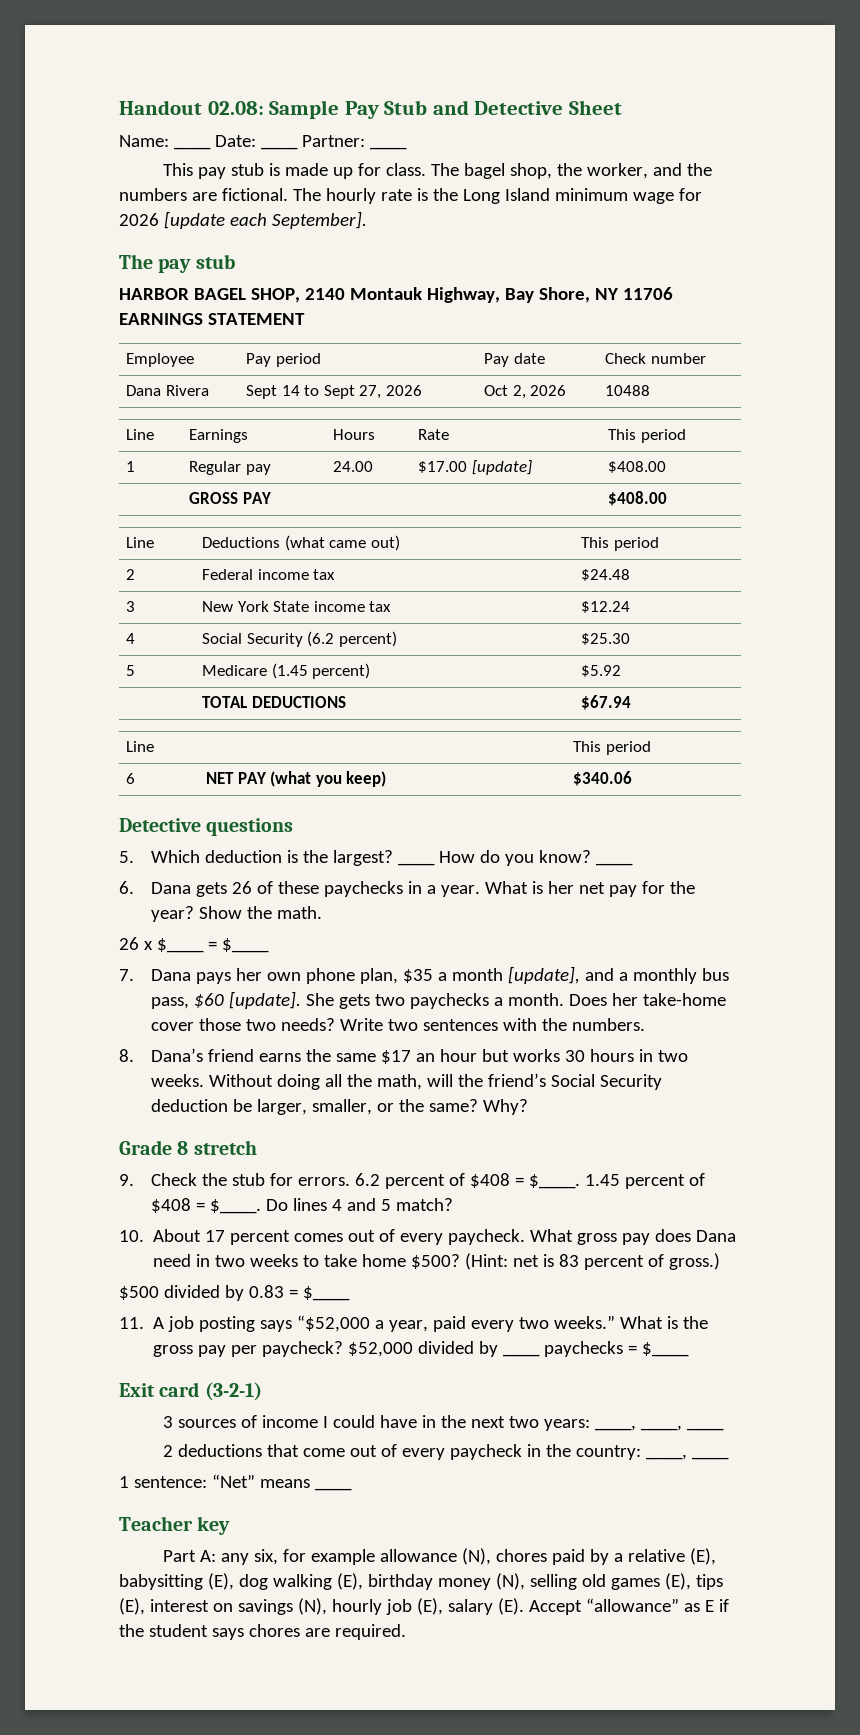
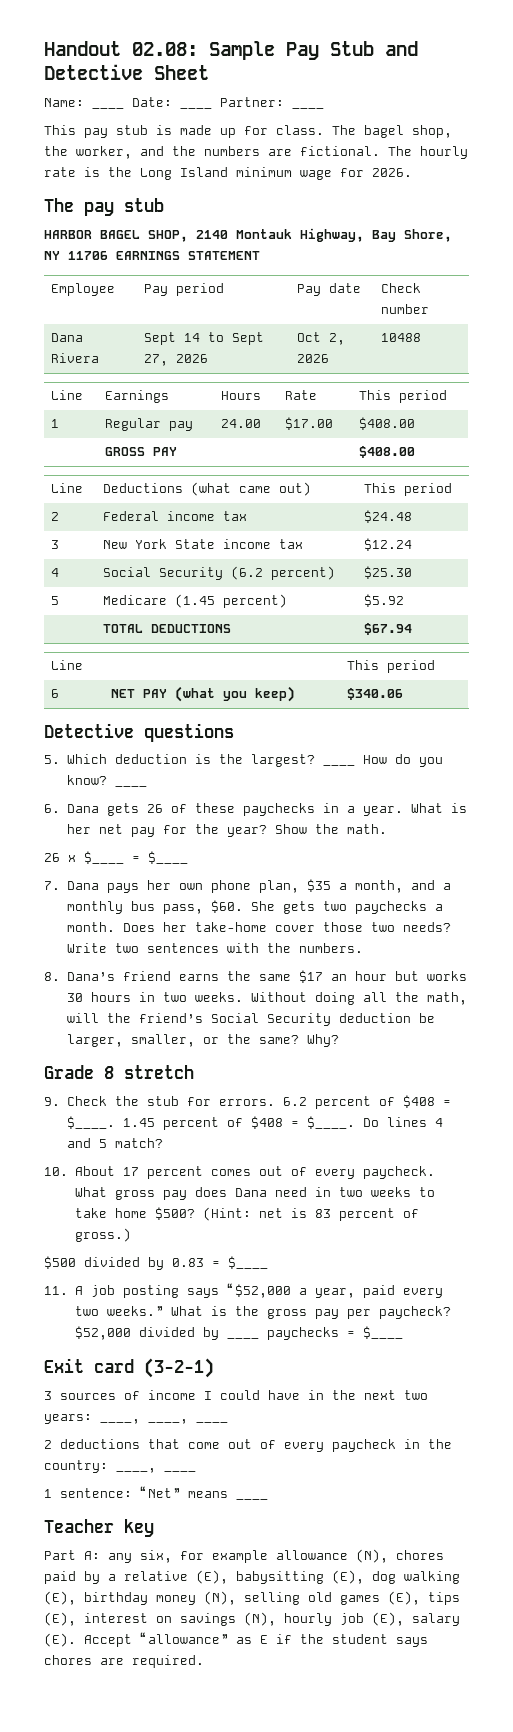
- The hourly rate is the Long Island minimum wage for 2026 [update each September].
+ The hourly rate is the Long Island minimum wage for 2026.
- 1 | Regular pay | 24.00 | $17.00 [update] | $408.00
+ 1 | Regular pay | 24.00 | $17.00 | $408.00
- 7. Dana pays her own phone plan, $35 a month [update], and a monthly bus pass, $60 [update].
+ 7. Dana pays her own phone plan, $35 a month, and a monthly bus pass, $60.

